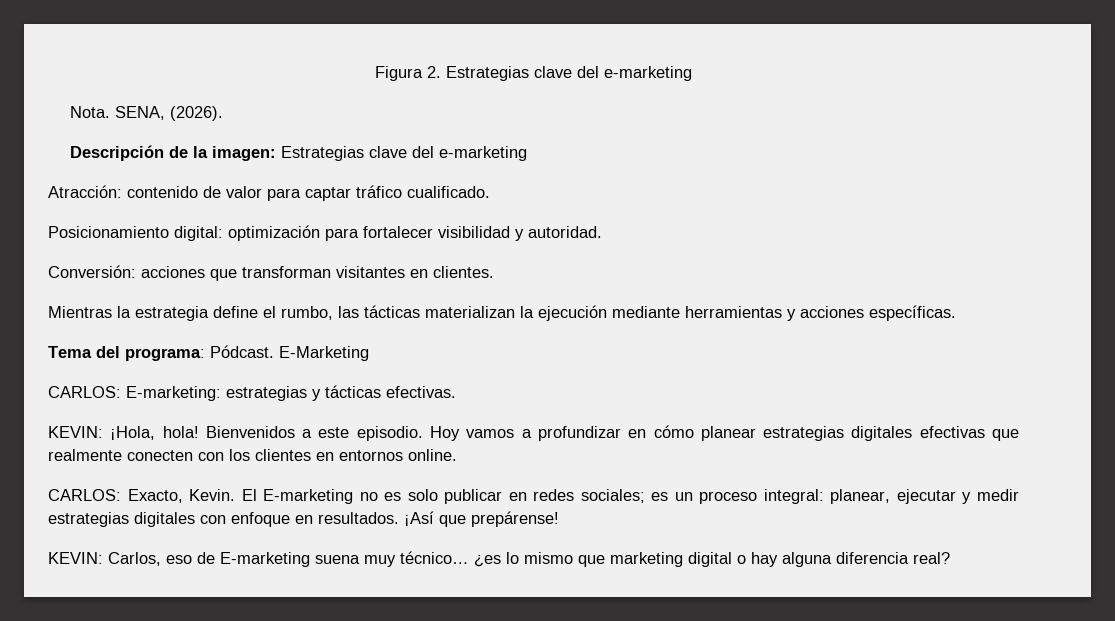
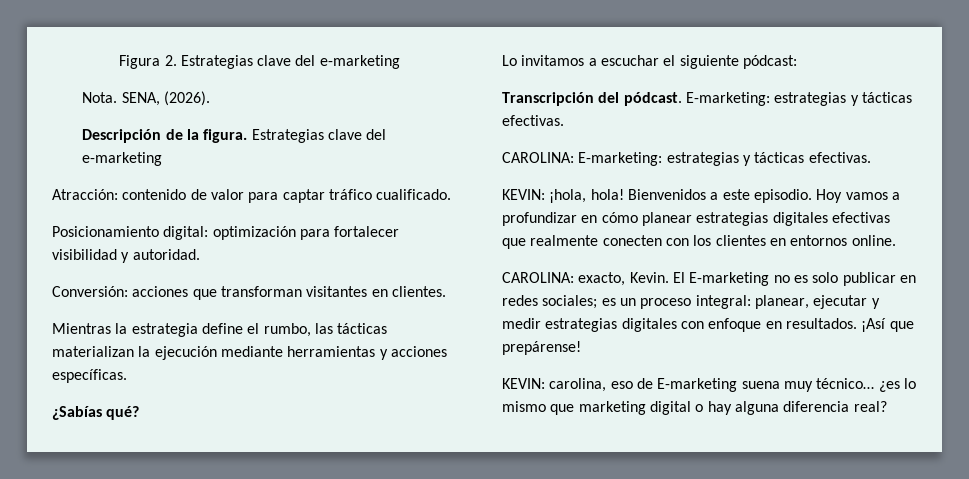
- Descripción de la imagen: Estrategias clave del e-marketing
+ Descripción de la figura. Estrategias clave del e-marketing
- Tema del programa: Pódcast. E-Marketing
- CARLOS: E-marketing: estrategias y tácticas efectivas.
+ ¿Sabías qué?
+ Lo invitamos a escuchar el siguiente pódcast:
+ Transcripción del pódcast. E-marketing: estrategias y tácticas efectivas.
+ CAROLINA: E-marketing: estrategias y tácticas efectivas.
- KEVIN: ¡Hola, hola!
+ KEVIN: ¡hola, hola!
- CARLOS: Exacto, Kevin.
+ CAROLINA: exacto, Kevin.
- KEVIN: Carlos, eso de E-marketing suena muy técnico…
+ KEVIN: carolina, eso de E-marketing suena muy técnico…

